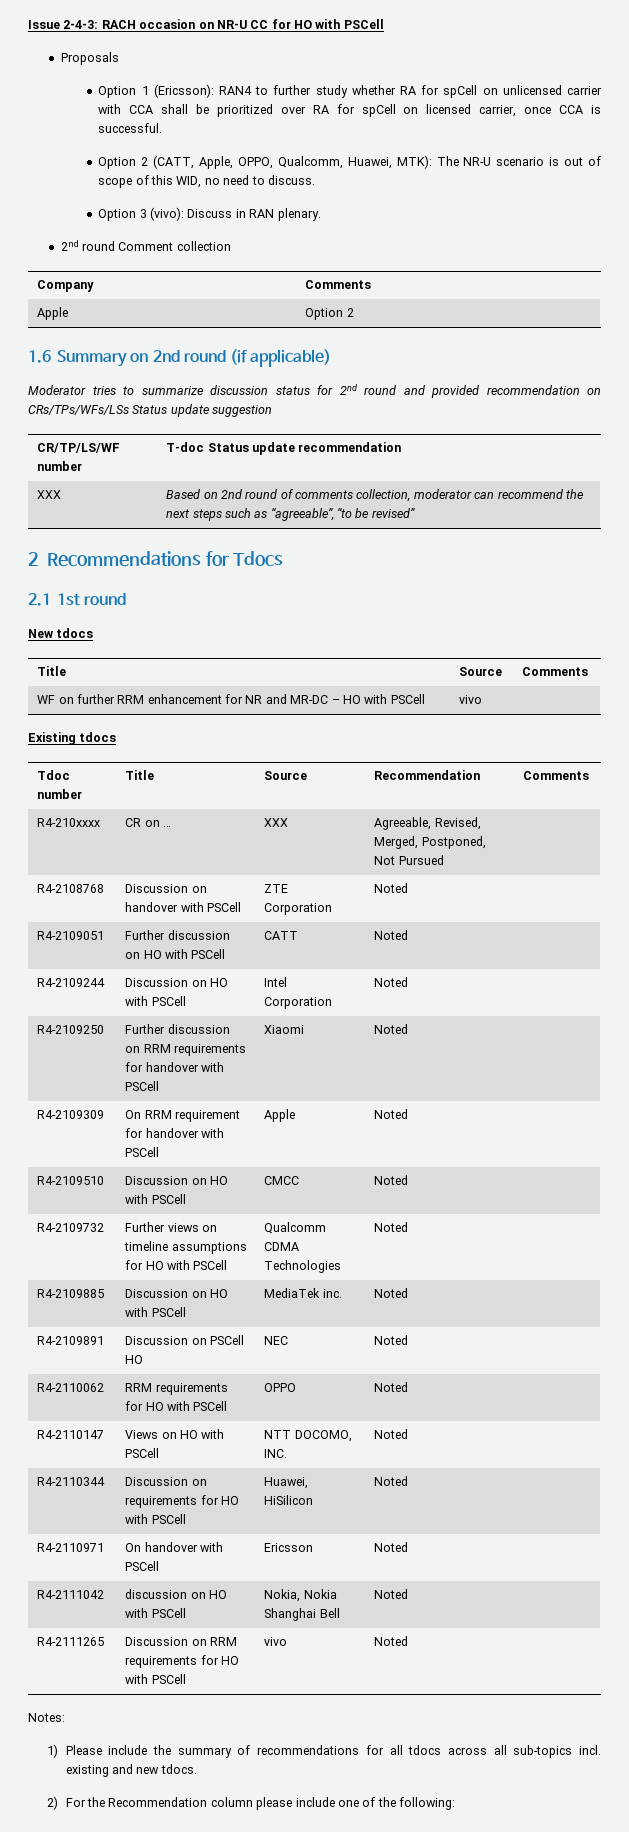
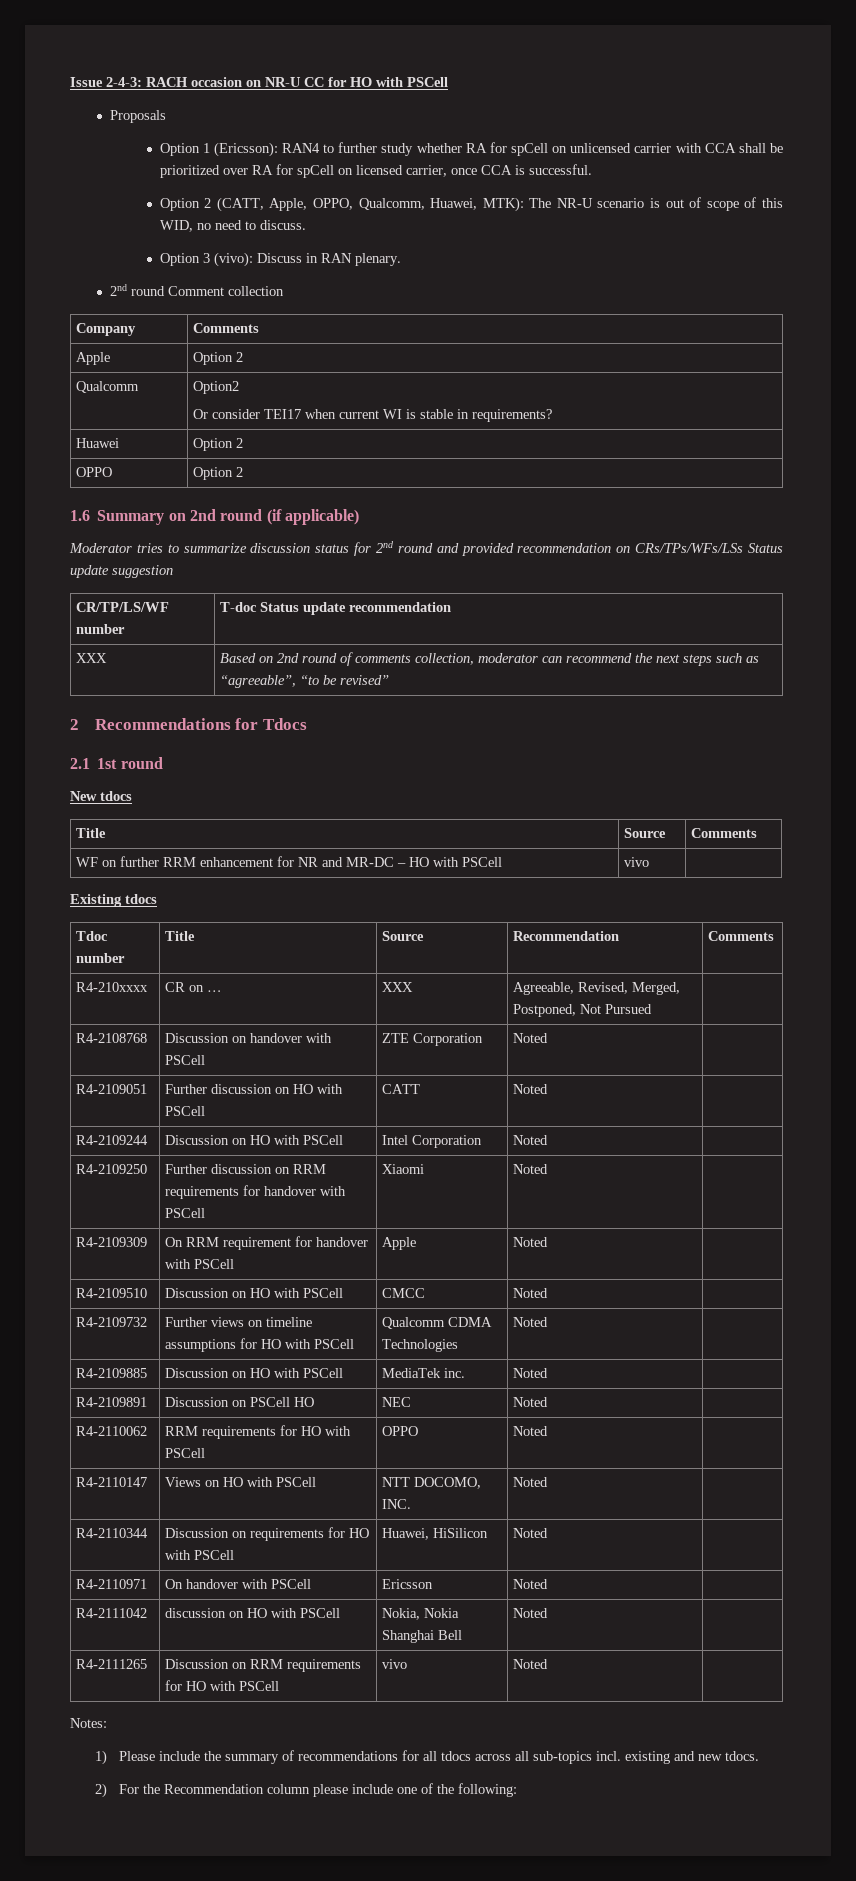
+ Qualcomm | Option2
+ Or consider TEI17 when current WI is stable in requirements?
+ Huawei | Option 2
+ OPPO | Option 2

